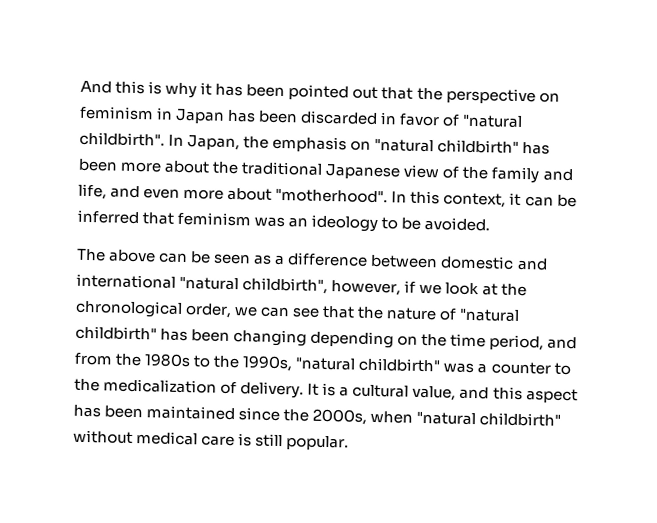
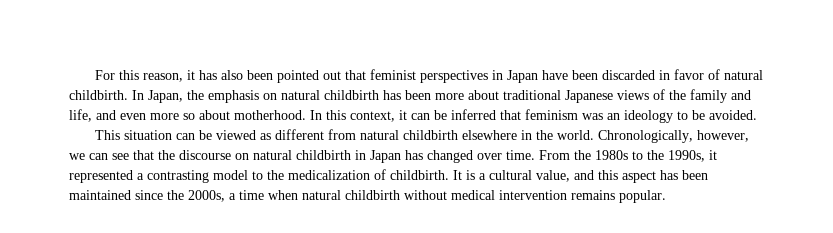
- And this is why it has been pointed out that the perspective on feminism in Japan has been discarded in favor of "natural childbirth".
+ For this reason, it has also been pointed out that feminist perspectives in Japan have been discarded in favor of natural childbirth.
- In Japan, the emphasis on "natural childbirth" has been more about the traditional Japanese view of the family and life, and even more about "motherhood".
+ In Japan, the emphasis on natural childbirth has been more about traditional Japanese views of the family and life, and even more so about motherhood.
- The above can be seen as a difference between domestic and international "natural childbirth", however, if we look at the chronological order, we can see that the nature of "natural childbirth" has been changing depending on the time period, and from the 1980s to the 1990s, "natural childbirth" was a counter to the medicalization of delivery.
+ This situation can be viewed as different from natural childbirth elsewhere in the world. Chronologically, however, we can see that the discourse on natural childbirth in Japan has changed over time. From the 1980s to the 1990s, it represented a contrasting model to the medicalization of childbirth.
- It is a cultural value, and this aspect has been maintained since the 2000s, when "natural childbirth" without medical care is still popular.
+ It is a cultural value, and this aspect has been maintained since the 2000s, a time when natural childbirth without medical intervention remains popular.

